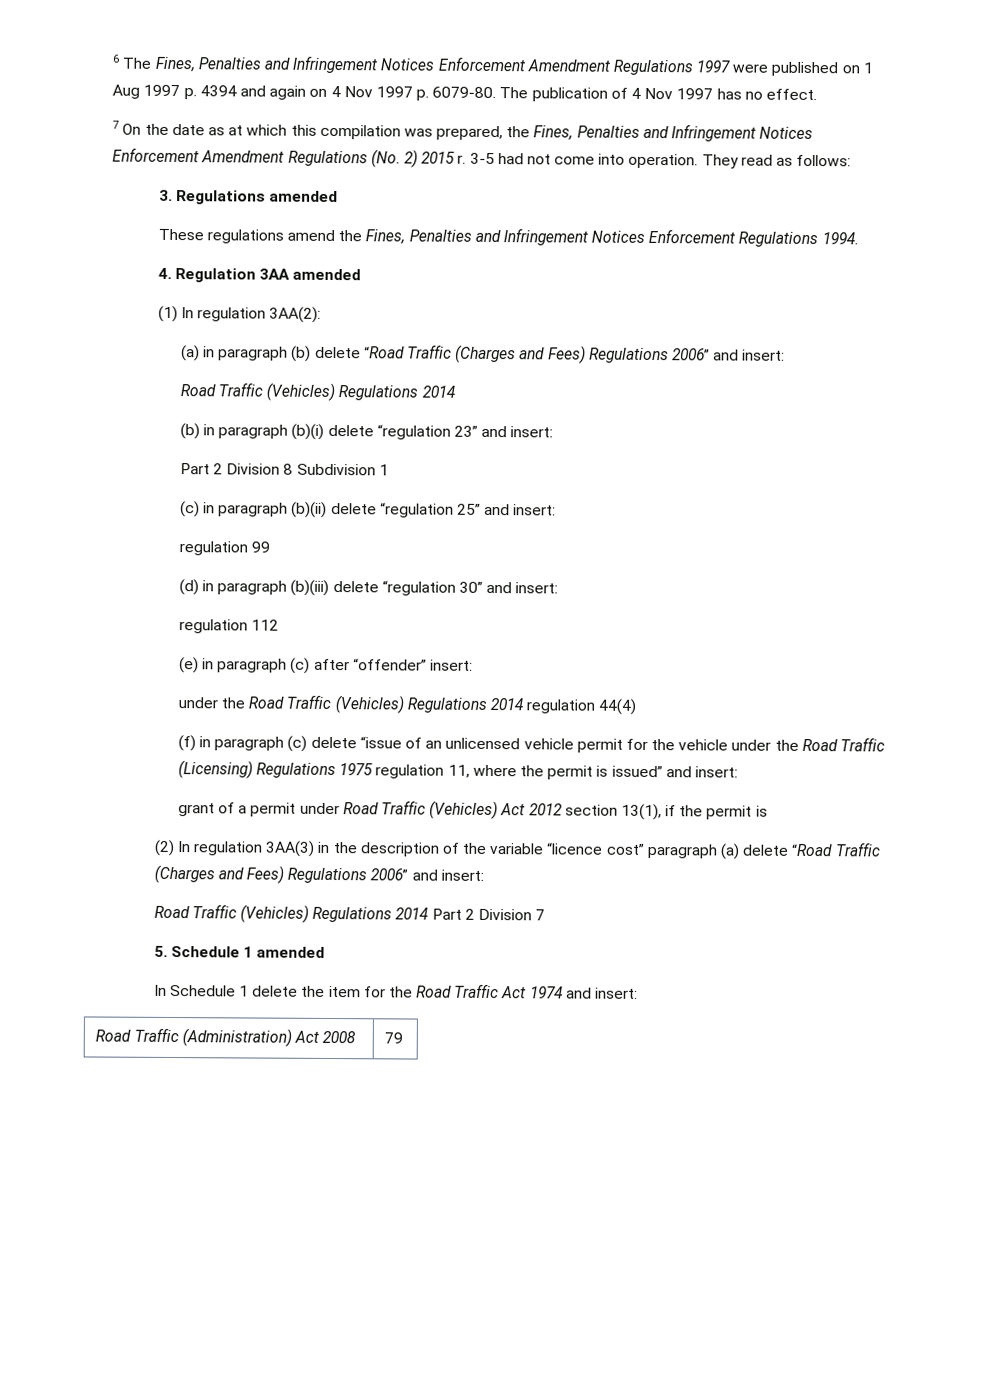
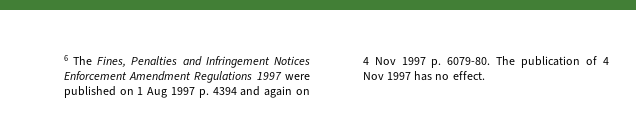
- 7 On the date as at which this compilation was prepared, the Fines, Penalties and Infringement Notices Enforcement Amendment Regulations (No. 2) 2015 r. 3-5 had not come into operation. They read as follows:
- 3. Regulations amended
- These regulations amend the Fines, Penalties and Infringement Notices Enforcement Regulations 1994.
- 4. Regulation 3AA amended
- (1) In regulation 3AA(2):
- (a) in paragraph (b) delete “Road Traffic (Charges and Fees) Regulations 2006” and insert:
- Road Traffic (Vehicles) Regulations 2014
- (b) in paragraph (b)(i) delete “regulation 23” and insert:
- Part 2 Division 8 Subdivision 1
- (c) in paragraph (b)(ii) delete “regulation 25” and insert:
- regulation 99
- (d) in paragraph (b)(iii) delete “regulation 30” and insert:
- regulation 112
- (e) in paragraph (c) after “offender” insert:
- under the Road Traffic (Vehicles) Regulations 2014 regulation 44(4)
- (f) in paragraph (c) delete “issue of an unlicensed vehicle permit for the vehicle under the Road Traffic (Licensing) Regulations 1975 regulation 11, where the permit is issued” and insert:
- grant of a permit under Road Traffic (Vehicles) Act 2012 section 13(1), if the permit is
- (2) In regulation 3AA(3) in the description of the variable “licence cost” paragraph (a) delete “Road Traffic (Charges and Fees) Regulations 2006” and insert:
- Road Traffic (Vehicles) Regulations 2014 Part 2 Division 7
- 5. Schedule 1 amended
- In Schedule 1 delete the item for the Road Traffic Act 1974 and insert:
- Road Traffic (Administration) Act 2008 | 79

